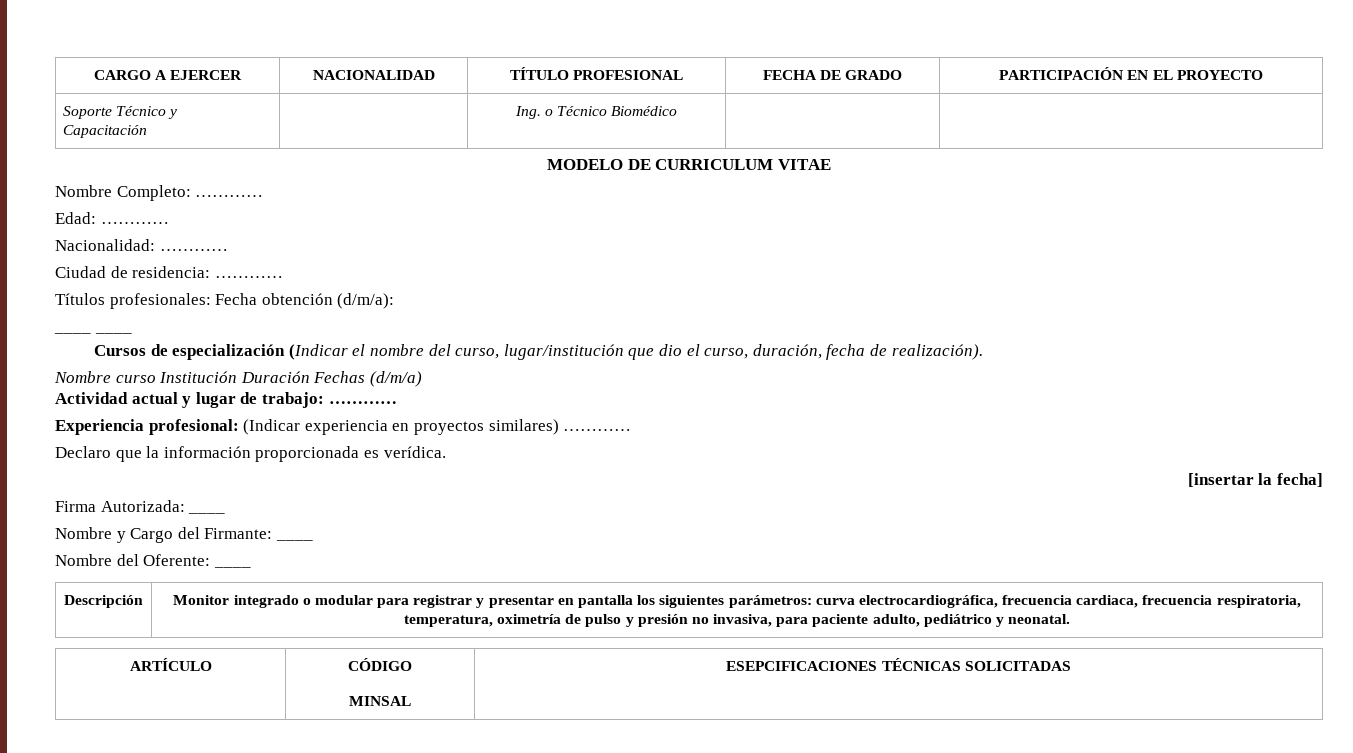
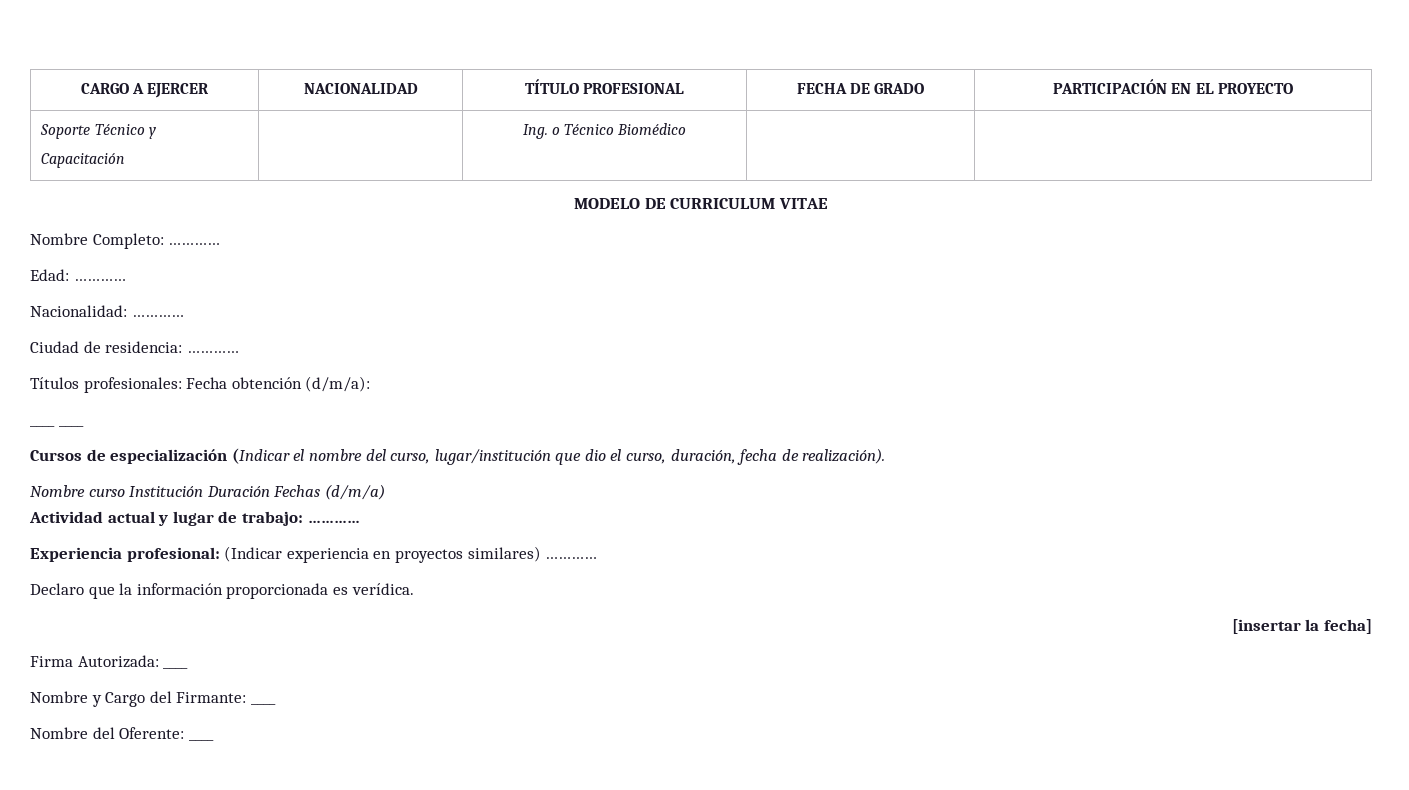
- Descripción | Monitor integrado o modular para registrar y presentar en pantalla los siguientes parámetros: curva electrocardiográfica, frecuencia cardiaca, frecuencia respiratoria, temperatura, oximetría de pulso y presión no invasiva, para paciente adulto, pediátrico y neonatal.
- ARTÍCULO | CÓDIGO
- MINSAL | ESEPCIFICACIONES TÉCNICAS SOLICITADAS

